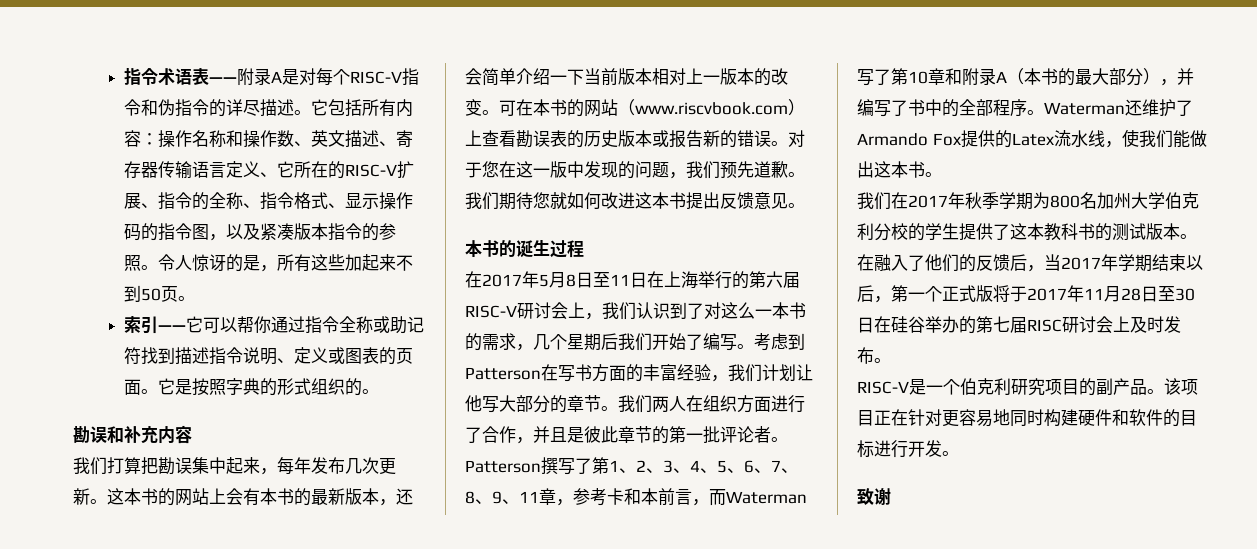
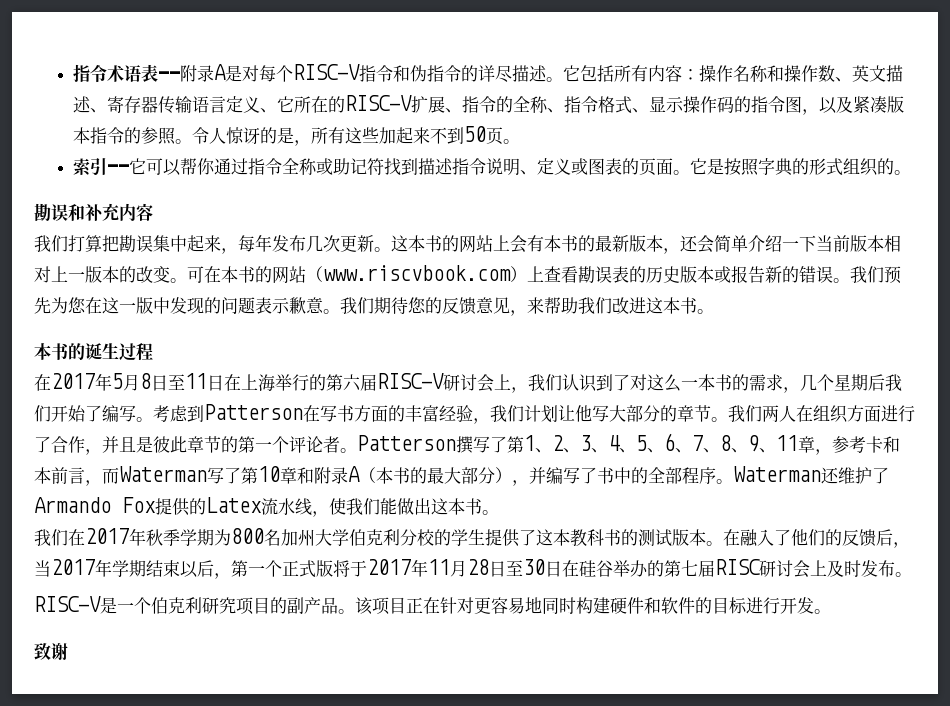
- 对于您在这一版中发现的问题，我们预先道歉。我们期待您就如何改进这本书提出反馈意见。
+ 我们预先为您在这一版中发现的问题表示歉意。我们期待您的反馈意见，来帮助我们改进这本书。
- 我们两人在组织方面进行了合作，并且是彼此章节的第一批评论者。
+ 我们两人在组织方面进行了合作，并且是彼此章节的第一个评论者。

